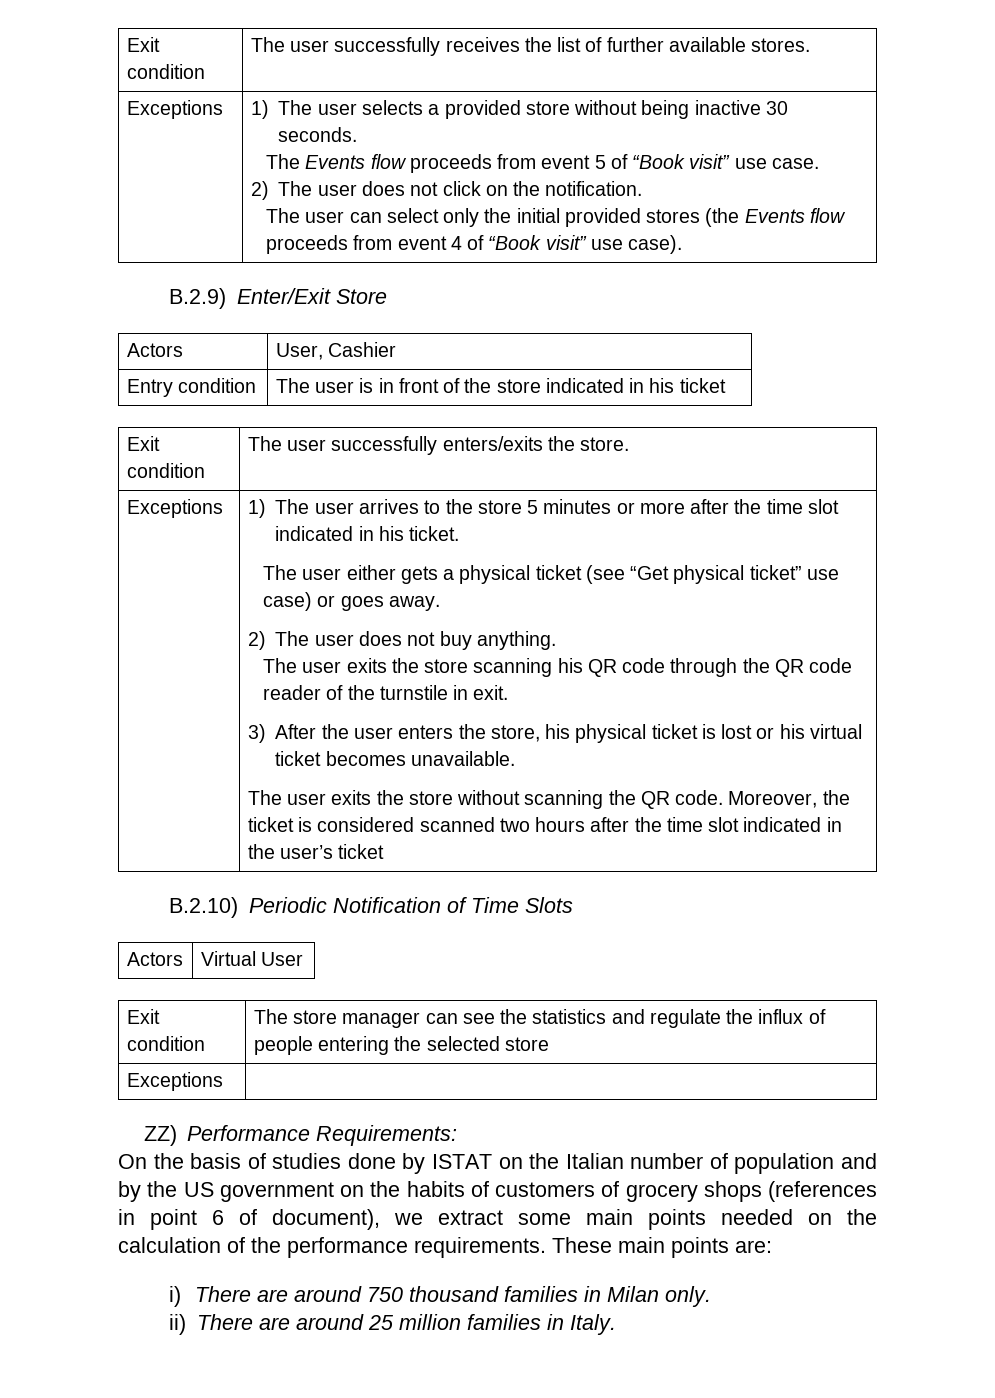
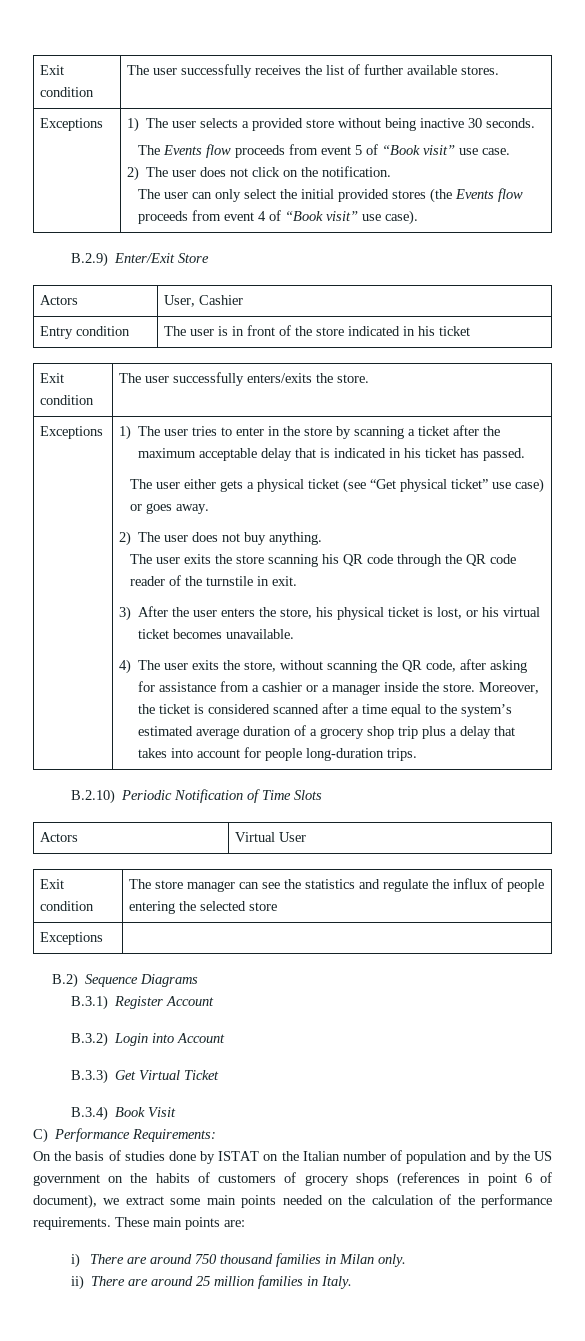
- The user can select only the initial provided stores (the Events flow proceeds from event 4 of “Book visit” use case).
+ The user can only select the initial provided stores (the Events flow proceeds from event 4 of “Book visit” use case).
- 1) The user arrives to the store 5 minutes or more after the time slot indicated in his ticket.
+ 1) The user tries to enter in the store by scanning a ticket after the maximum acceptable delay that is indicated in his ticket has passed.
- 3) After the user enters the store, his physical ticket is lost or his virtual ticket becomes unavailable.
+ 3) After the user enters the store, his physical ticket is lost, or his virtual ticket becomes unavailable.
- The user exits the store without scanning the QR code.
+ 4) The user exits the store, without scanning the QR code, after asking for assistance from a cashier or a manager inside the store.
- Moreover, the ticket is considered scanned two hours after the time slot indicated in the user’s ticket
+ Moreover, the ticket is considered scanned after a time equal to the system’s estimated average duration of a grocery shop trip plus a delay that takes into account for people long-duration trips.
- ZZ) Performance Requirements:
+ B.2) Sequence Diagrams
+ B.3.1) Register Account
+ B.3.2) Login into Account
+ B.3.3) Get Virtual Ticket
+ B.3.4) Book Visit
+ C) Performance Requirements:

